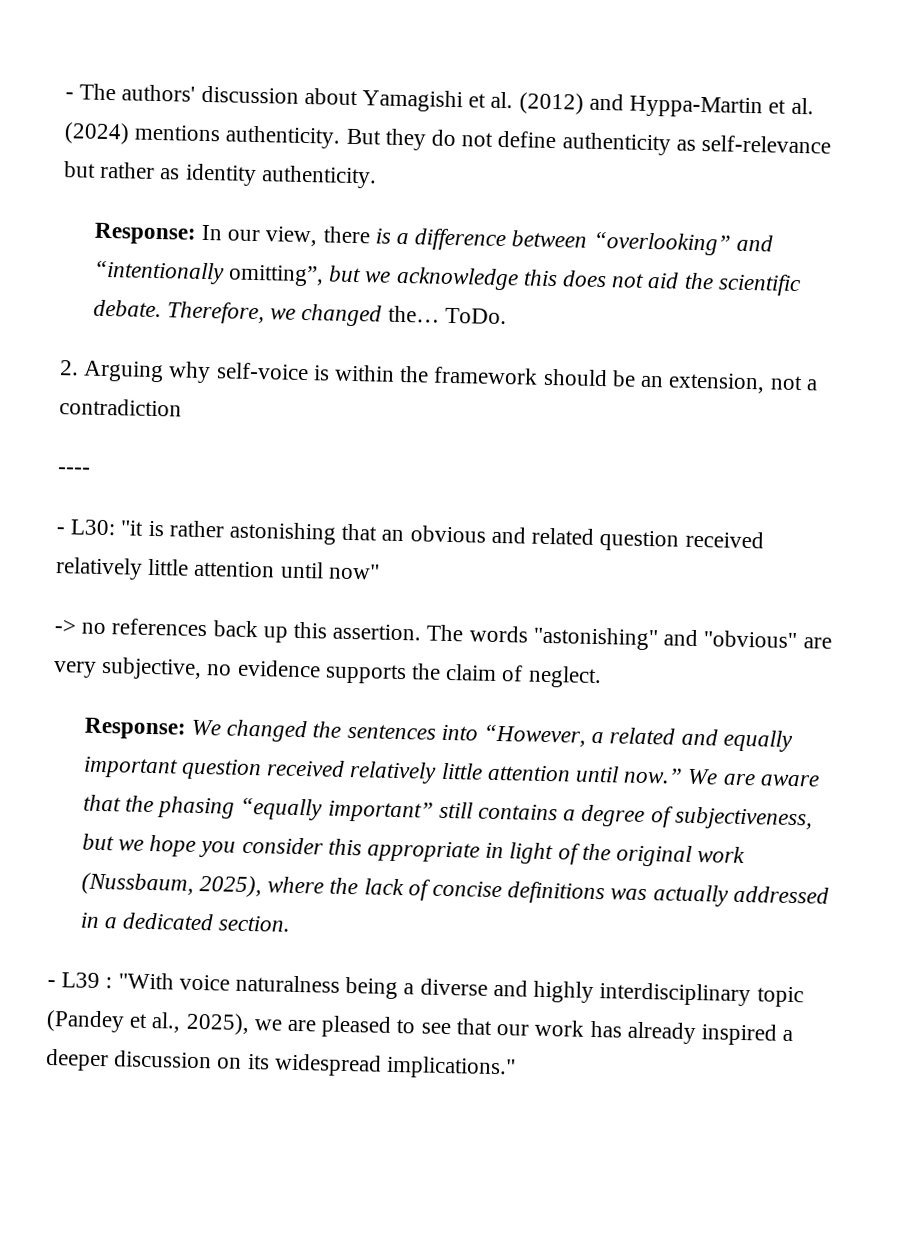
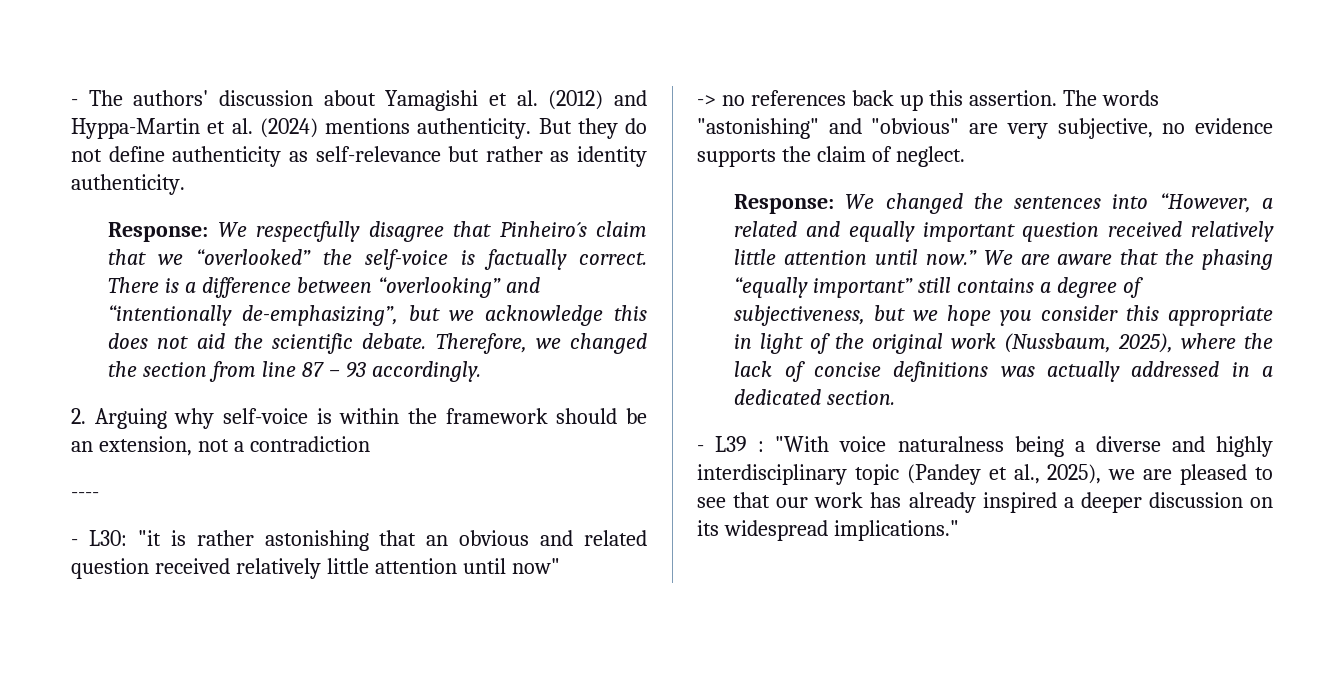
- Response: In our view, there is a difference between “overlooking” and “intentionally omitting”, but we acknowledge this does not aid the scientific debate.
+ Response: We respectfully disagree that Pinheiro´s claim that we “overlooked” the self-voice is factually correct. There is a difference between “overlooking” and “intentionally de-emphasizing”, but we acknowledge this does not aid the scientific debate.
- Therefore, we changed the… ToDo.
+ Therefore, we changed the section from line 87 – 93 accordingly.

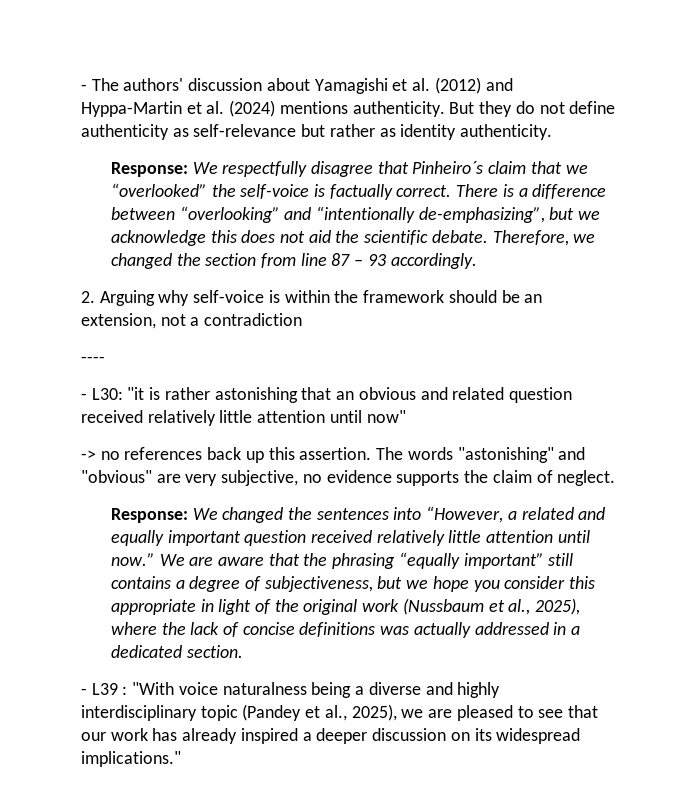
- We are aware that the phasing “equally important” still contains a degree of subjectiveness, but we hope you consider this appropriate in light of the original work (Nussbaum, 2025), where the lack of concise definitions was actually addressed in a dedicated section.
+ We are aware that the phrasing “equally important” still contains a degree of subjectiveness, but we hope you consider this appropriate in light of the original work (Nussbaum et al., 2025), where the lack of concise definitions was actually addressed in a dedicated section.

